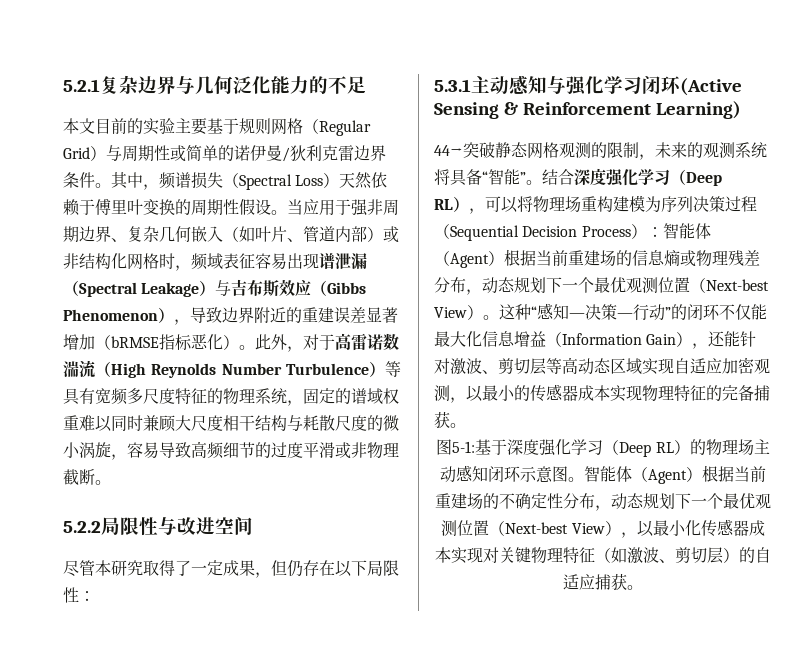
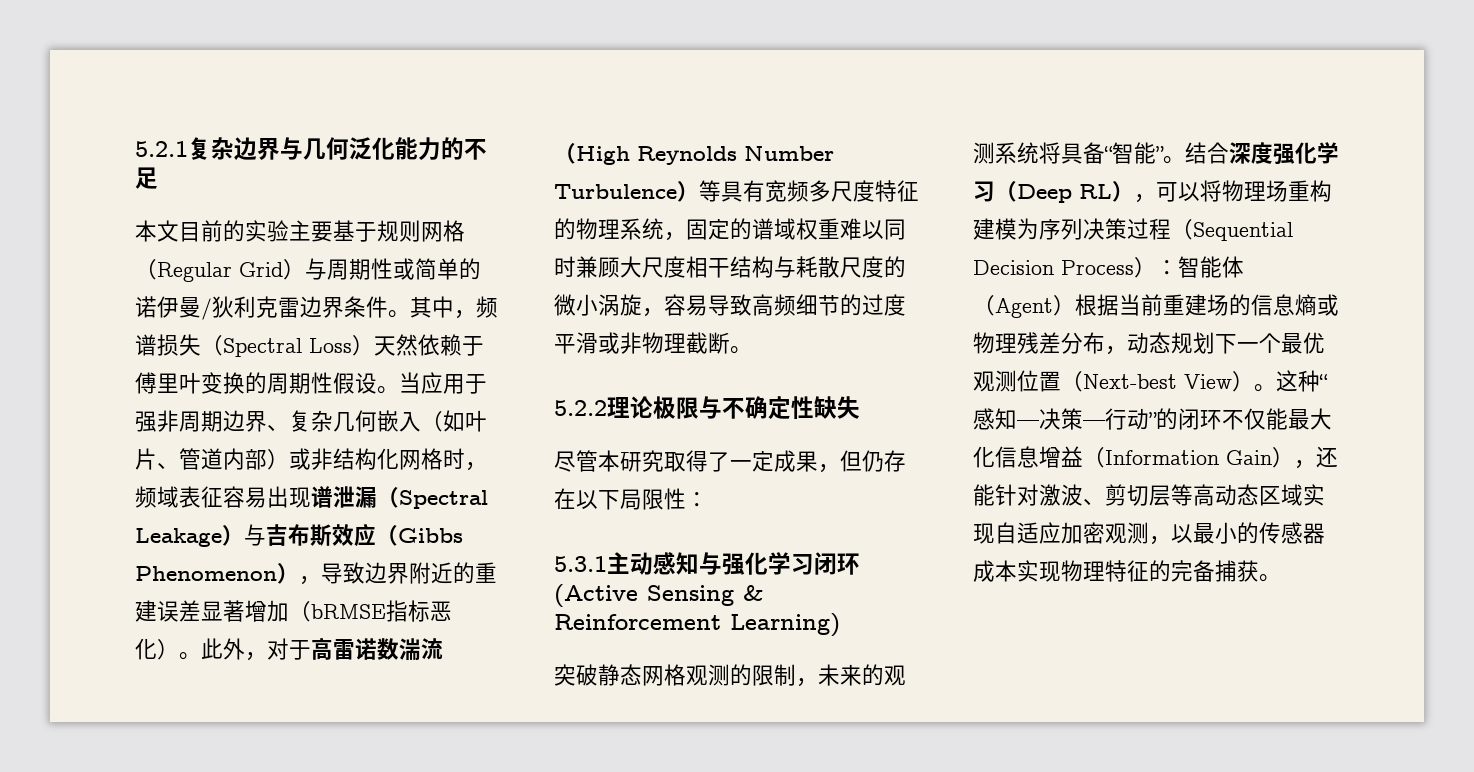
- 5.2.2局限性与改进空间
+ 5.2.2理论极限与不确定性缺失
- 44→突破静态网格观测的限制，未来的观测系统将具备“智能”。
+ 突破静态网格观测的限制，未来的观测系统将具备“智能”。
- 图5-1:基于深度强化学习（Deep RL）的物理场主动感知闭环示意图。智能体（Agent）根据当前重建场的不确定性分布，动态规划下一个最优观测位置（Next-best View），以最小化传感器成本实现对关键物理特征（如激波、剪切层）的自适应捕获。

